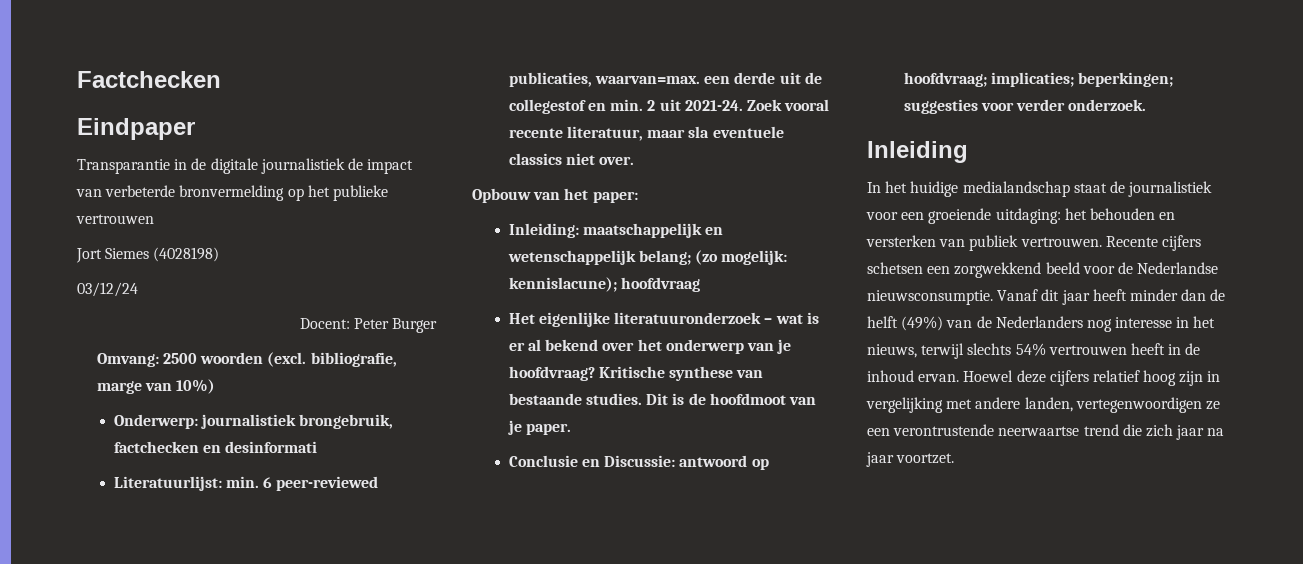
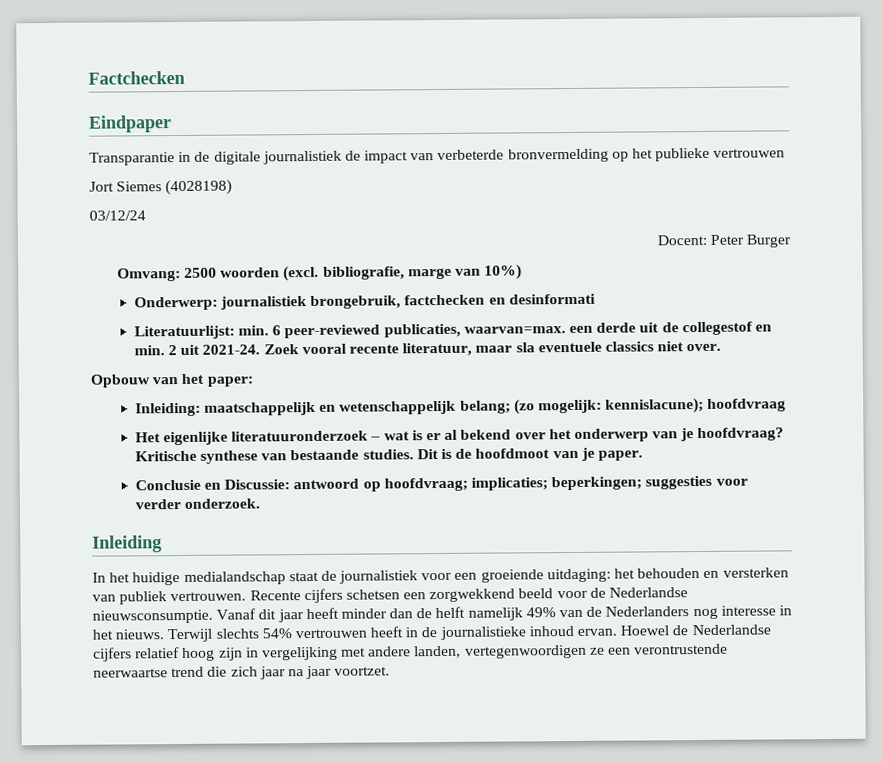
- Vanaf dit jaar heeft minder dan de helft (49%) van de Nederlanders nog interesse in het nieuws, terwijl slechts 54% vertrouwen heeft in de inhoud ervan.
+ Vanaf dit jaar heeft minder dan de helft namelijk 49% van de Nederlanders nog interesse in het nieuws. Terwijl slechts 54% vertrouwen heeft in de journalistieke inhoud ervan.
- Hoewel deze cijfers relatief hoog zijn in vergelijking met andere landen, vertegenwoordigen ze een verontrustende neerwaartse trend die zich jaar na jaar voortzet.
+ Hoewel de Nederlandse cijfers relatief hoog zijn in vergelijking met andere landen, vertegenwoordigen ze een verontrustende neerwaartse trend die zich jaar na jaar voortzet.

